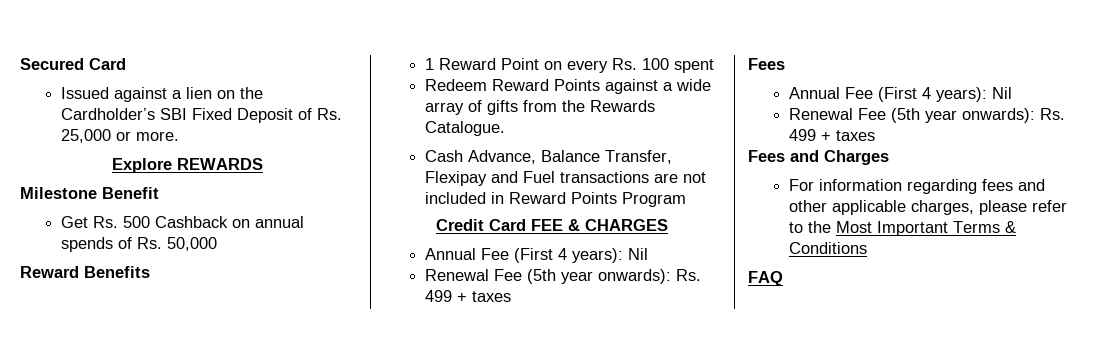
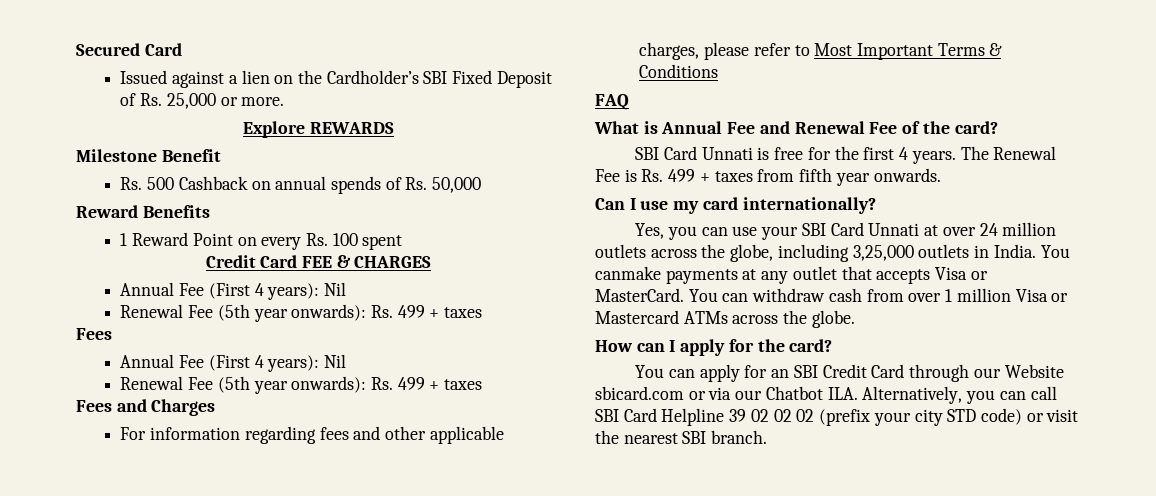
- Get Rs. 500 Cashback on annual spends of Rs. 50,000
+ Rs. 500 Cashback on annual spends of Rs. 50,000
- Redeem Reward Points against a wide array of gifts from the Rewards Catalogue.
- Cash Advance, Balance Transfer, Flexipay and Fuel transactions are not included in Reward Points Program
- For information regarding fees and other applicable charges, please refer to the Most Important Terms & Conditions
+ For information regarding fees and other applicable charges, please refer to Most Important Terms & Conditions
+ What is Annual Fee and Renewal Fee of the card?
+ SBI Card Unnati is free for the first 4 years. The Renewal Fee is Rs. 499 + taxes from fifth year onwards.
+ Can I use my card internationally?
+ Yes, you can use your SBI Card Unnati at over 24 million outlets across the globe, including 3,25,000 outlets in India. You canmake payments at any outlet that accepts Visa or MasterCard. You can withdraw cash from over 1 million Visa or Mastercard ATMs across the globe.
+ How can I apply for the card?
+ You can apply for an SBI Credit Card through our Website sbicard.com or via our Chatbot ILA. Alternatively, you can call SBI Card Helpline 39 02 02 02 (prefix your city STD code) or visit the nearest SBI branch.

